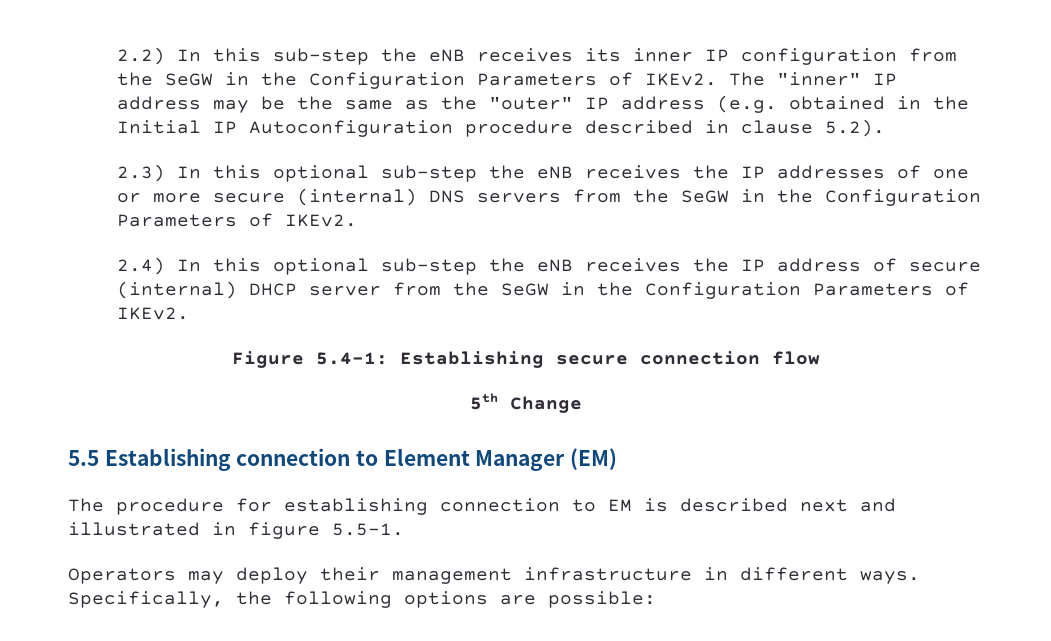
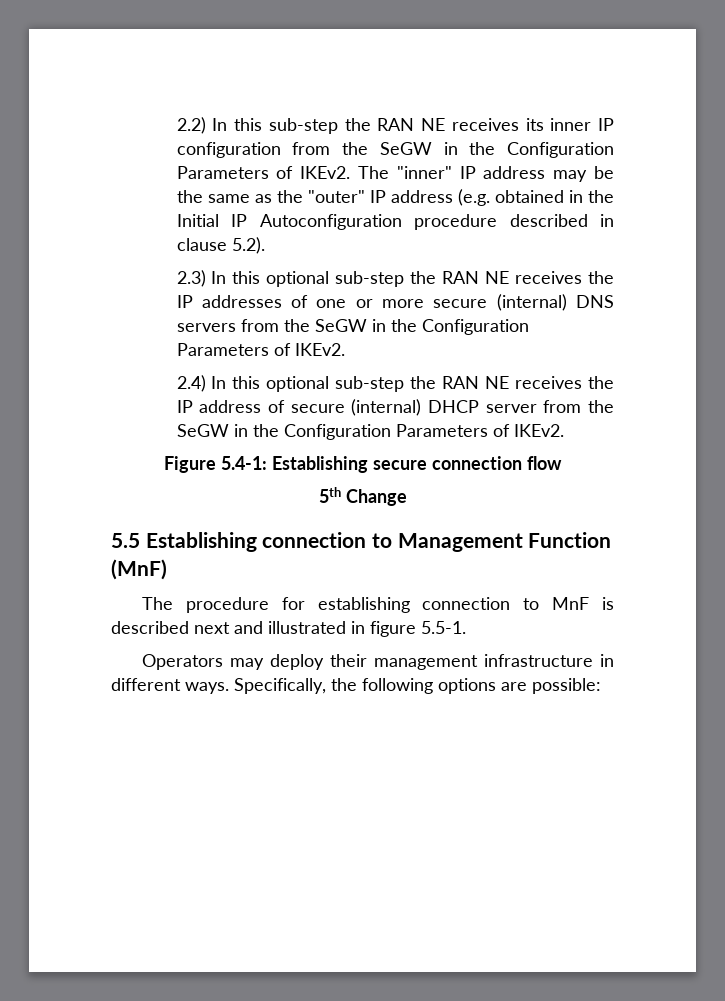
- 2.2) In this sub-step the eNB receives its inner IP configuration from the SeGW in the Configuration Parameters of IKEv2.
+ 2.2) In this sub-step the RAN NE receives its inner IP configuration from the SeGW in the Configuration Parameters of IKEv2.
- 2.3) In this optional sub-step the eNB receives the IP addresses of one or more secure (internal) DNS servers from the SeGW in the Configuration Parameters of IKEv2.
+ 2.3) In this optional sub-step the RAN NE receives the IP addresses of one or more secure (internal) DNS servers from the SeGW in the Configuration Parameters of IKEv2.
- 2.4) In this optional sub-step the eNB receives the IP address of secure (internal) DHCP server from the SeGW in the Configuration Parameters of IKEv2.
+ 2.4) In this optional sub-step the RAN NE receives the IP address of secure (internal) DHCP server from the SeGW in the Configuration Parameters of IKEv2.
- 5.5 Establishing connection to Element Manager (EM)
+ 5.5 Establishing connection to Management Function (MnF)
- The procedure for establishing connection to EM is described next and illustrated in figure 5.5-1.
+ The procedure for establishing connection to MnF is described next and illustrated in figure 5.5-1.

